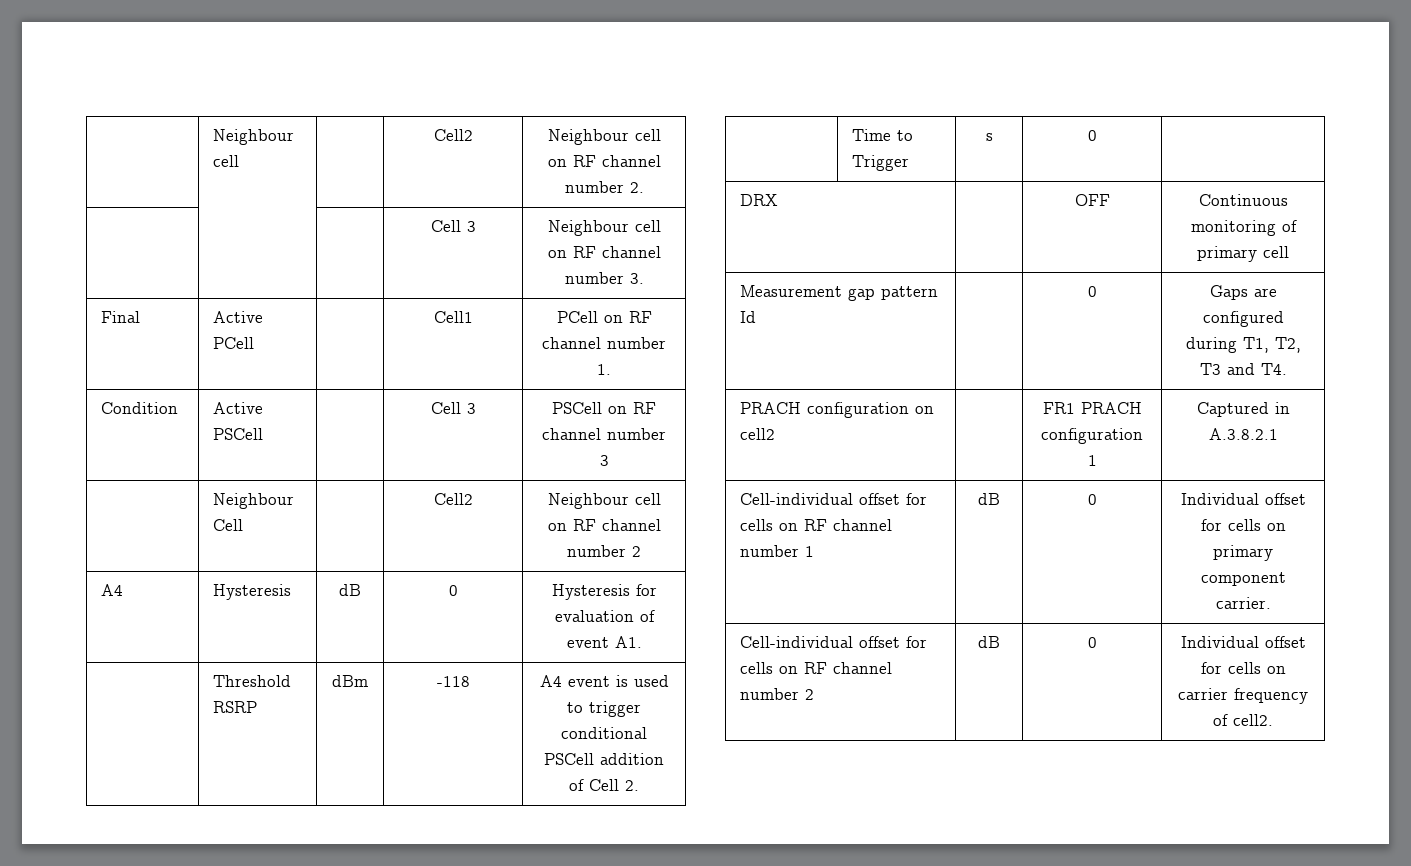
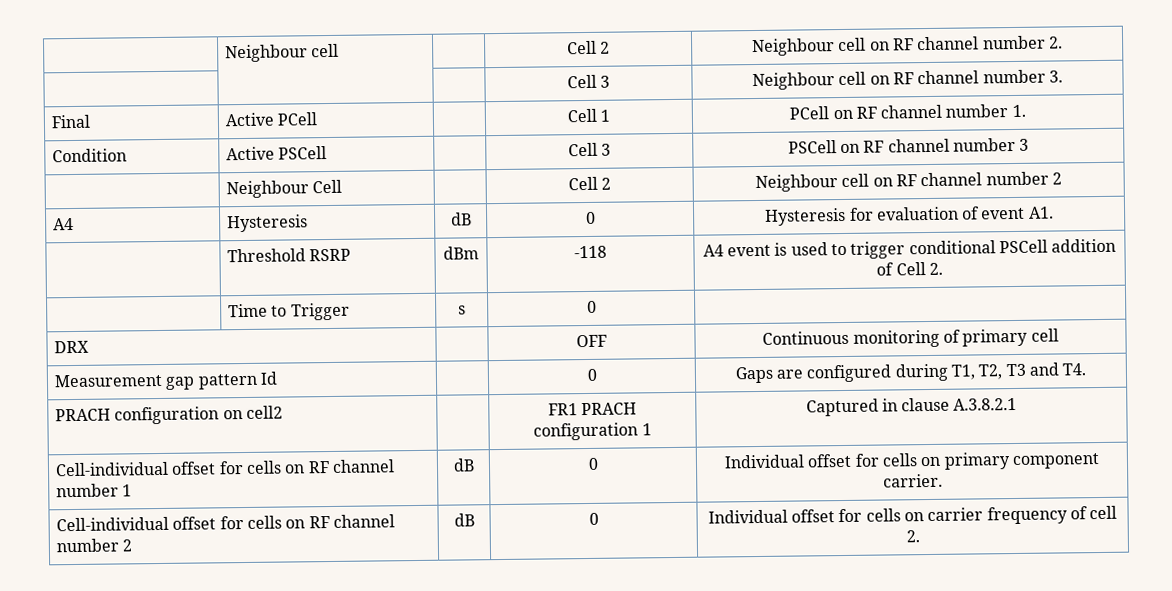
- | Neighbour cell | | Cell2 | Neighbour cell on RF channel number 2.
+ | Neighbour cell | | Cell 2 | Neighbour cell on RF channel number 2.
- Final | Active PCell | | Cell1 | PCell on RF channel number 1.
+ Final | Active PCell | | Cell 1 | PCell on RF channel number 1.
- | Neighbour Cell | | Cell2 | Neighbour cell on RF channel number 2
+ | Neighbour Cell | | Cell 2 | Neighbour cell on RF channel number 2
- PRACH configuration on cell2 | | FR1 PRACH configuration 1 | Captured in A.3.8.2.1
+ PRACH configuration on cell2 | | FR1 PRACH configuration 1 | Captured in clause A.3.8.2.1
- Cell-individual offset for cells on RF channel number 2 | dB | 0 | Individual offset for cells on carrier frequency of cell2.
+ Cell-individual offset for cells on RF channel number 2 | dB | 0 | Individual offset for cells on carrier frequency of cell 2.

